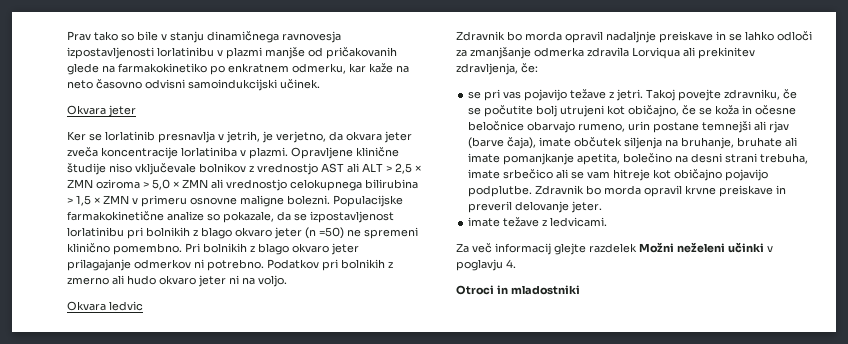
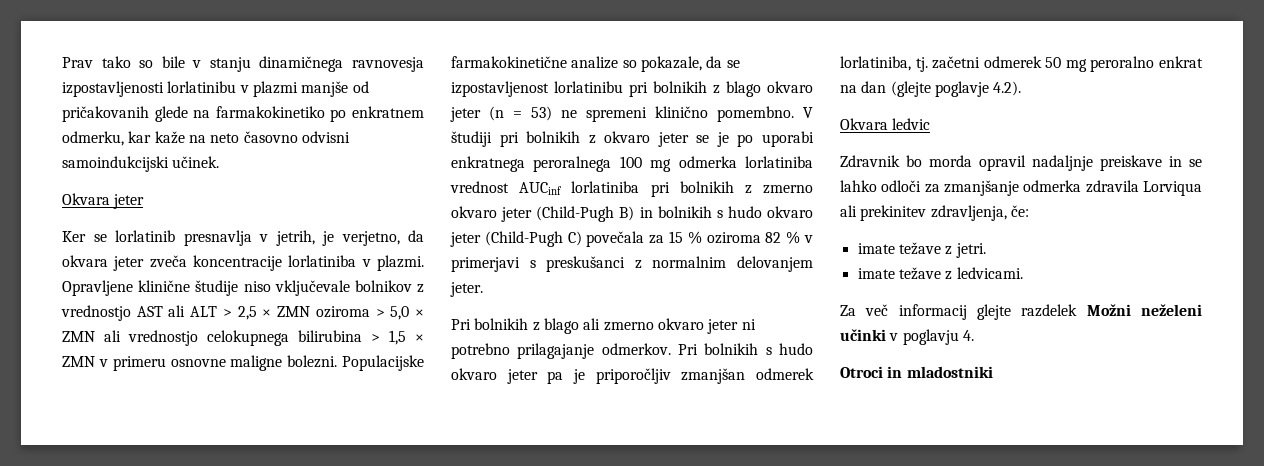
- Populacijske farmakokinetične analize so pokazale, da se izpostavljenost lorlatinibu pri bolnikih z blago okvaro jeter (n =50) ne spremeni klinično pomembno.
+ Populacijske farmakokinetične analize so pokazale, da se izpostavljenost lorlatinibu pri bolnikih z blago okvaro jeter (n = 53) ne spremeni klinično pomembno.
- Pri bolnikih z blago okvaro jeter prilagajanje odmerkov ni potrebno. Podatkov pri bolnikih z zmerno ali hudo okvaro jeter ni na voljo.
+ V študiji pri bolnikih z okvaro jeter se je po uporabi enkratnega peroralnega 100 mg odmerka lorlatiniba vrednost AUCinf lorlatiniba pri bolnikih z zmerno okvaro jeter (Child-Pugh B) in bolnikih s hudo okvaro jeter (Child-Pugh C) povečala za 15 % oziroma 82 % v primerjavi s preskušanci z normalnim delovanjem jeter.
+ Pri bolnikih z blago ali zmerno okvaro jeter ni potrebno prilagajanje odmerkov. Pri bolnikih s hudo okvaro jeter pa je priporočljiv zmanjšan odmerek lorlatiniba, tj. začetni odmerek 50 mg peroralno enkrat na dan (glejte poglavje 4.2).
- se pri vas pojavijo težave z jetri. Takoj povejte zdravniku, če se počutite bolj utrujeni kot običajno, če se koža in očesne beločnice obarvajo rumeno, urin postane temnejši ali rjav (barve čaja), imate občutek siljenja na bruhanje, bruhate ali imate pomanjkanje apetita, bolečino na desni strani trebuha, imate srbečico ali se vam hitreje kot običajno pojavijo podplutbe. Zdravnik bo morda opravil krvne preiskave in preveril delovanje jeter.
+ imate težave z jetri.

